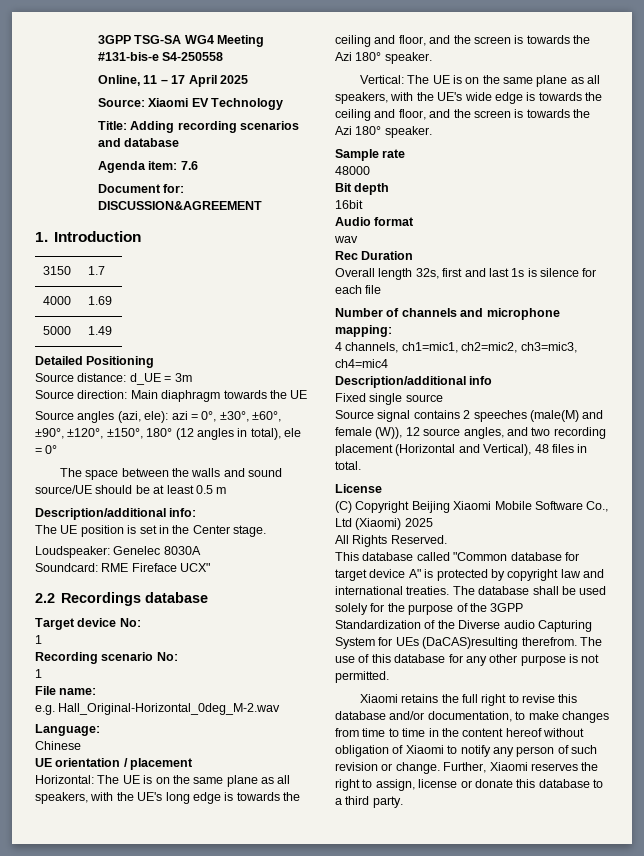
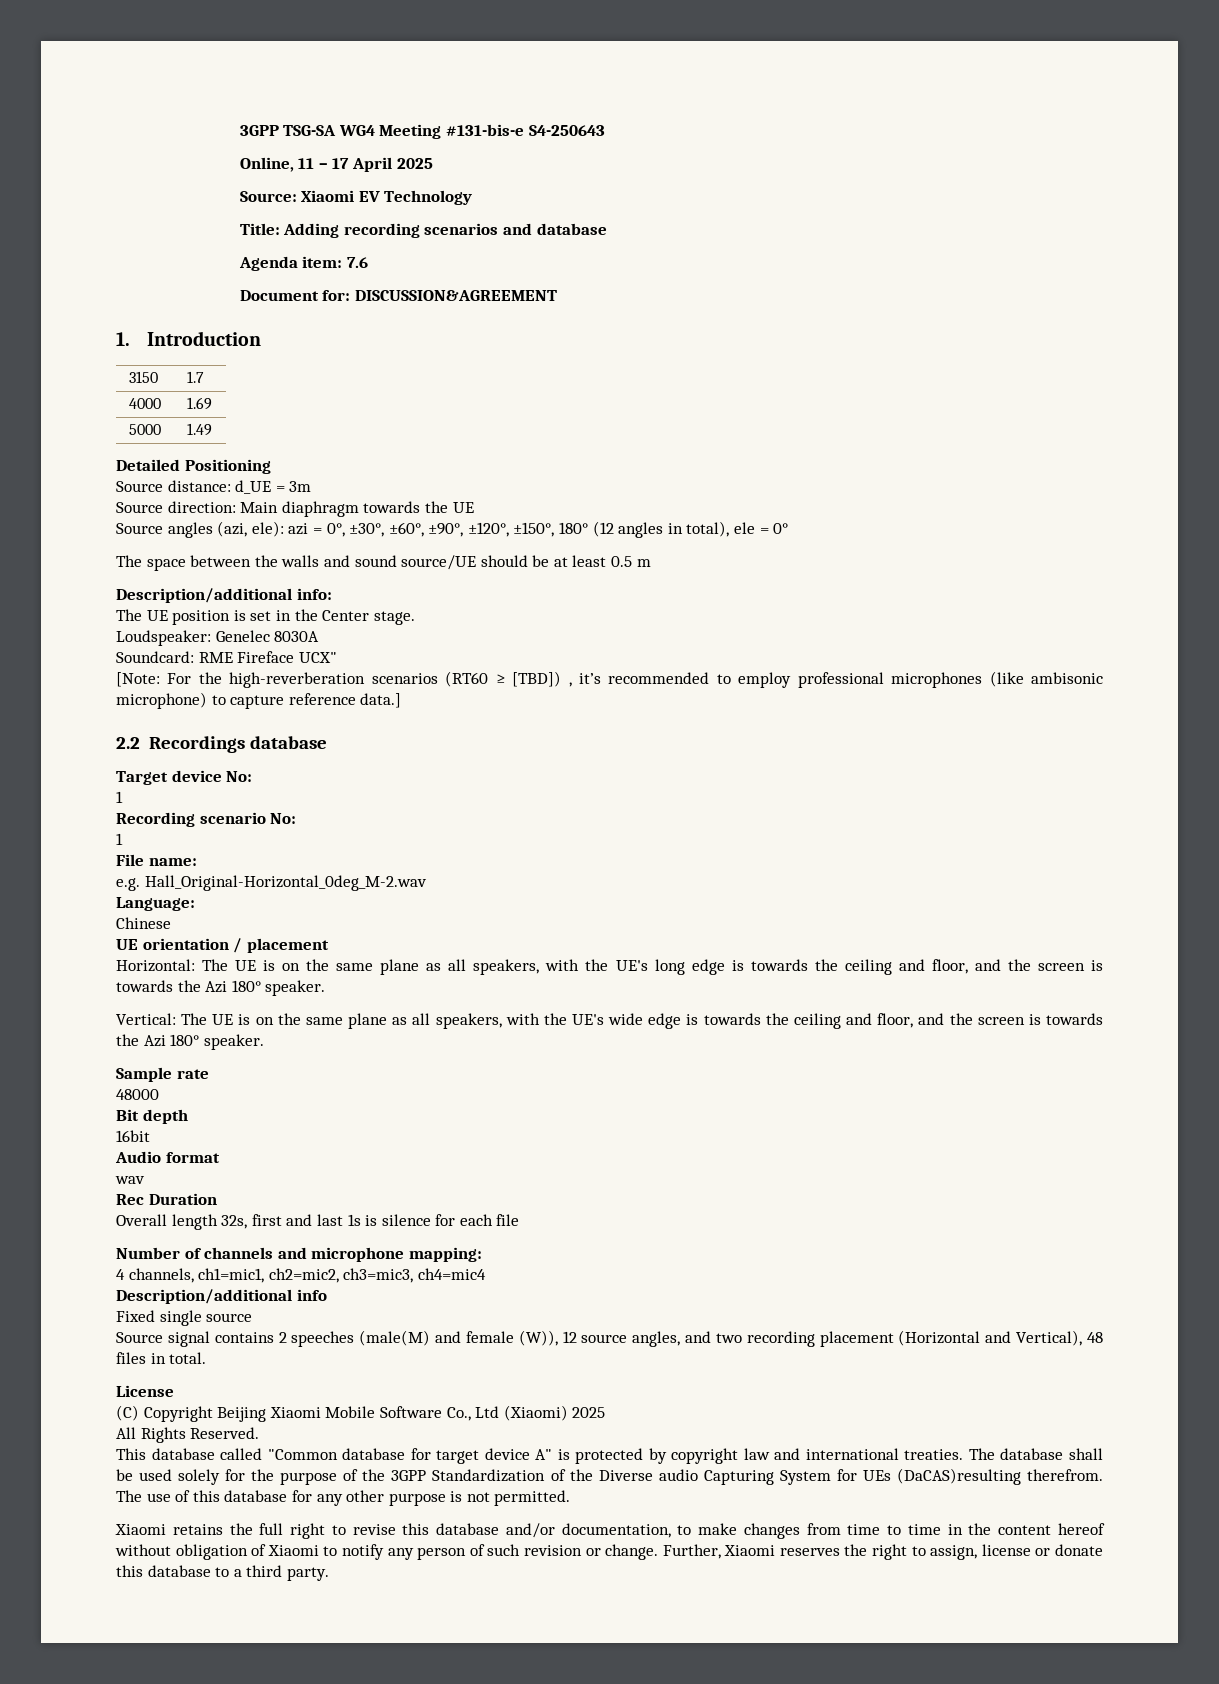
- 3GPP TSG-SA WG4 Meeting #131-bis-e S4-250558
+ 3GPP TSG-SA WG4 Meeting #131-bis-e S4-250643
+ [Note: For the high-reverberation scenarios (RT60 ≥ [TBD]) , it’s recommended to employ professional microphones (like ambisonic microphone) to capture reference data.]

